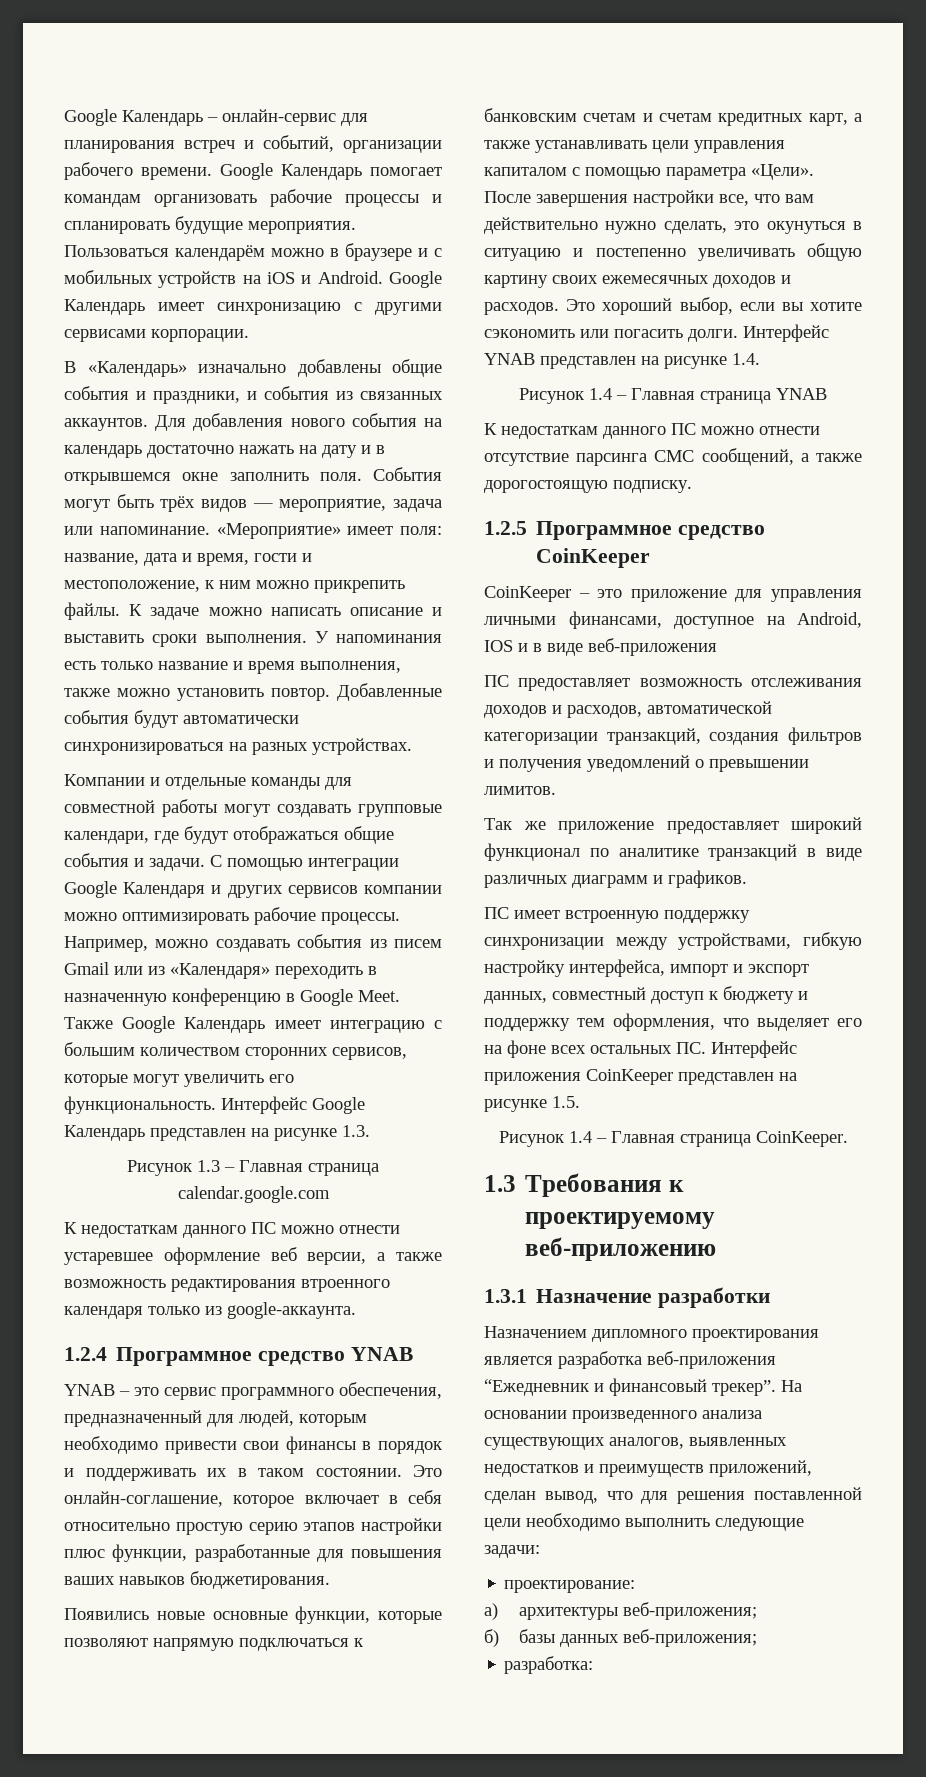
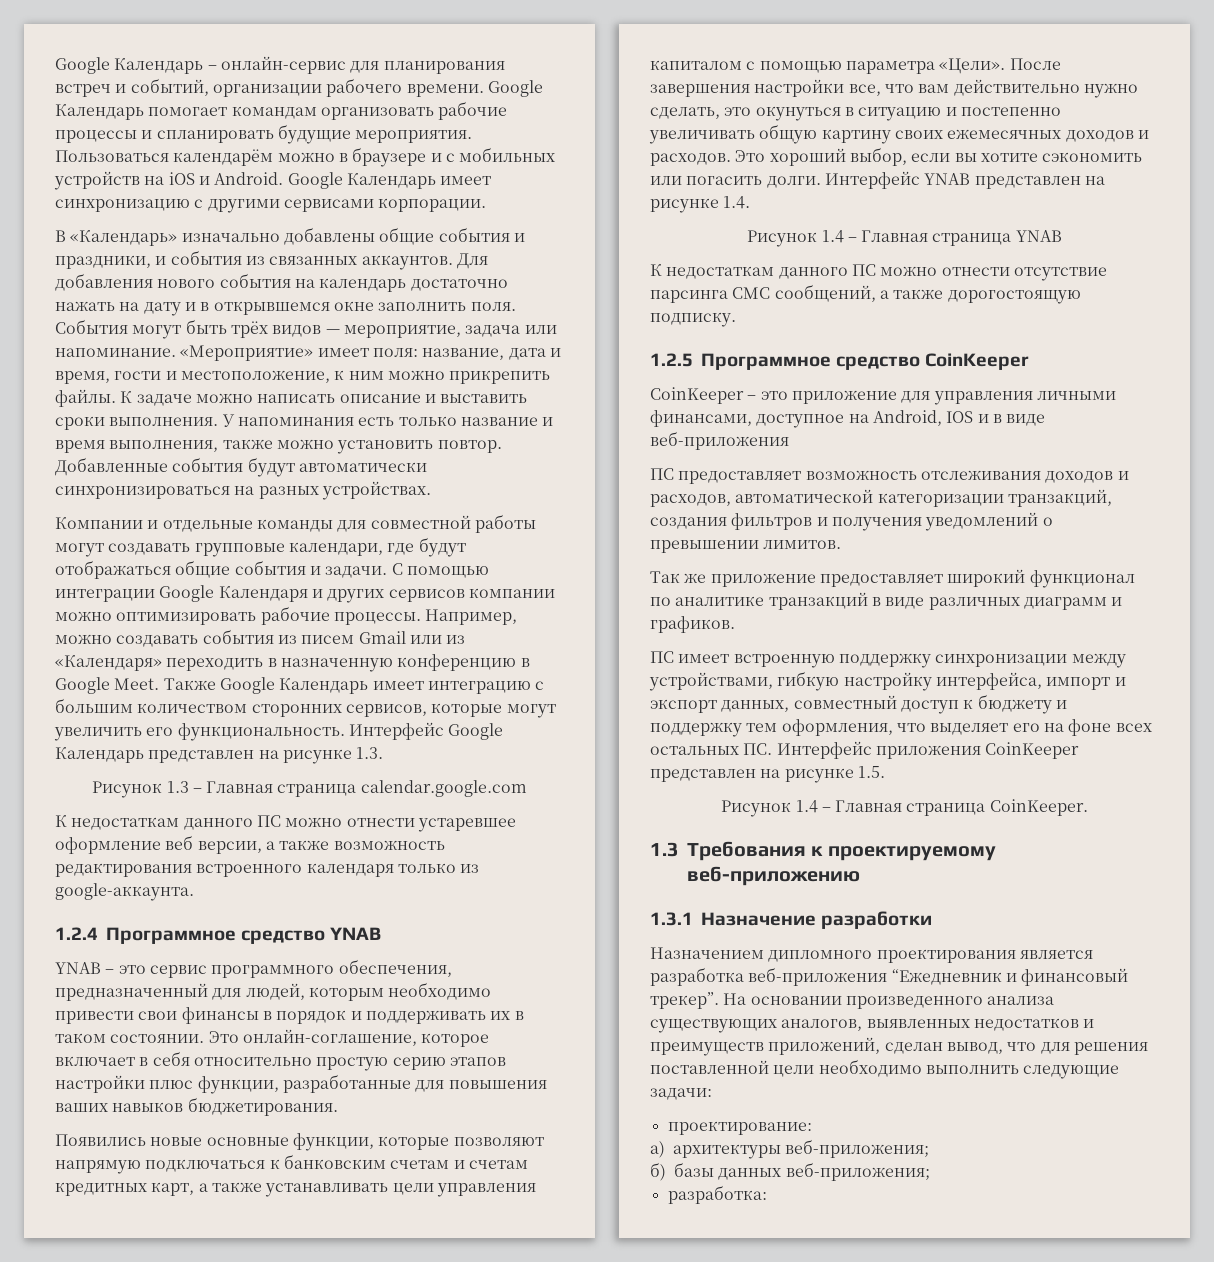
- К недостаткам данного ПС можно отнести устаревшее оформление веб версии, а также возможность редактирования втроенного календаря только из google-аккаунта.
+ К недостаткам данного ПС можно отнести устаревшее оформление веб версии, а также возможность редактирования встроенного календаря только из google-аккаунта.

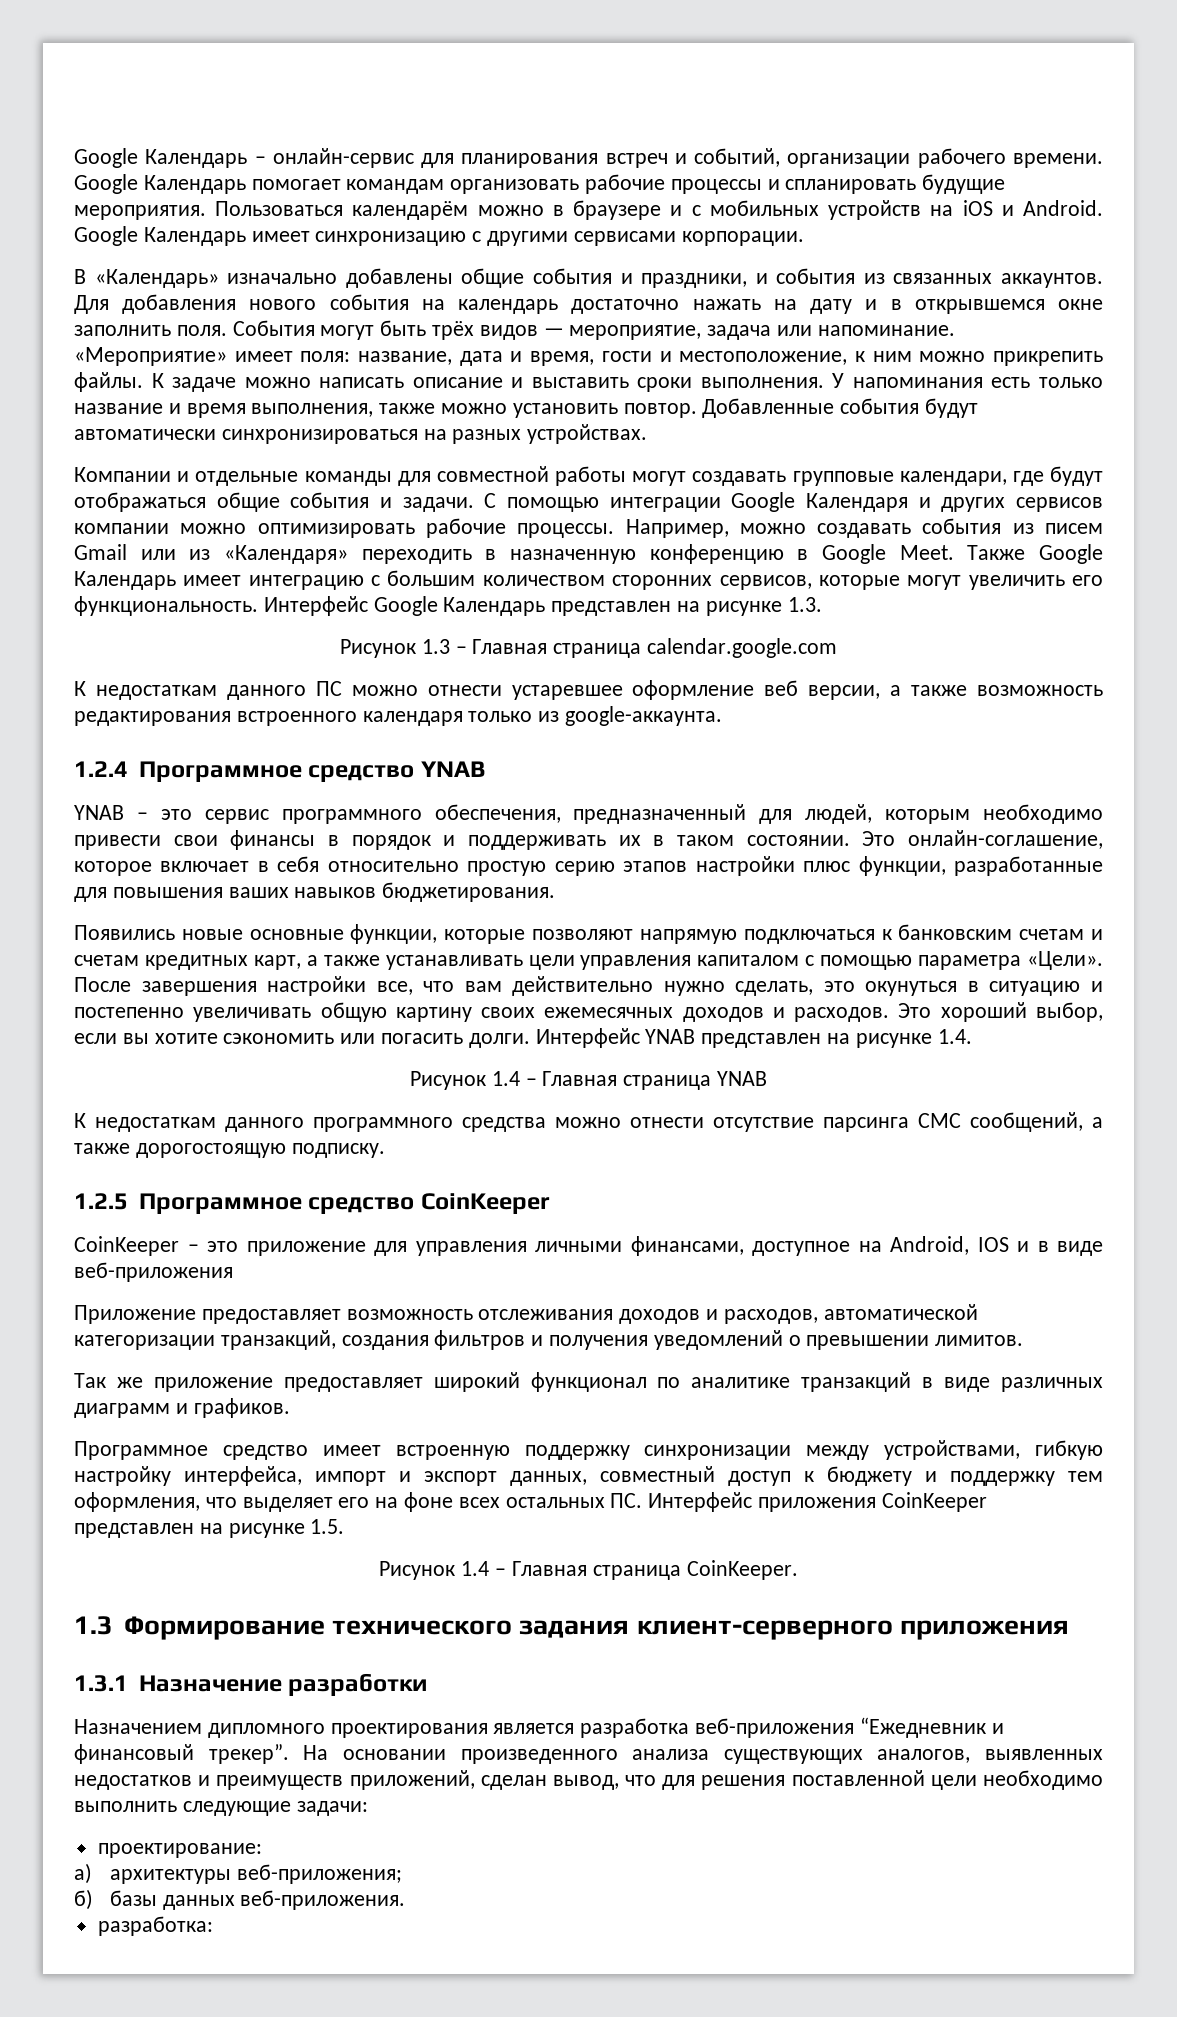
- К недостаткам данного ПС можно отнести отсутствие парсинга СМС сообщений, а также дорогостоящую подписку.
+ К недостаткам данного программного средства можно отнести отсутствие парсинга СМС сообщений, а также дорогостоящую подписку.
- ПС предоставляет возможность отслеживания доходов и расходов, автоматической категоризации транзакций, создания фильтров и получения уведомлений о превышении лимитов.
+ Приложение предоставляет возможность отслеживания доходов и расходов, автоматической категоризации транзакций, создания фильтров и получения уведомлений о превышении лимитов.
- ПС имеет встроенную поддержку синхронизации между устройствами, гибкую настройку интерфейса, импорт и экспорт данных, совместный доступ к бюджету и поддержку тем оформления, что выделяет его на фоне всех остальных ПС. Интерфейс приложения CoinKeeper представлен на рисунке 1.5.
+ Программное средство имеет встроенную поддержку синхронизации между устройствами, гибкую настройку интерфейса, импорт и экспорт данных, совместный доступ к бюджету и поддержку тем оформления, что выделяет его на фоне всех остальных ПС. Интерфейс приложения CoinKeeper представлен на рисунке 1.5.
- 1.3 Требования к проектируемому веб-приложению
+ 1.3 Формирование технического задания клиент-серверного приложения
- б) базы данных веб-приложения;
+ б) базы данных веб-приложения.

